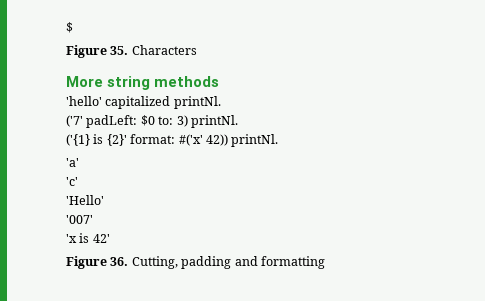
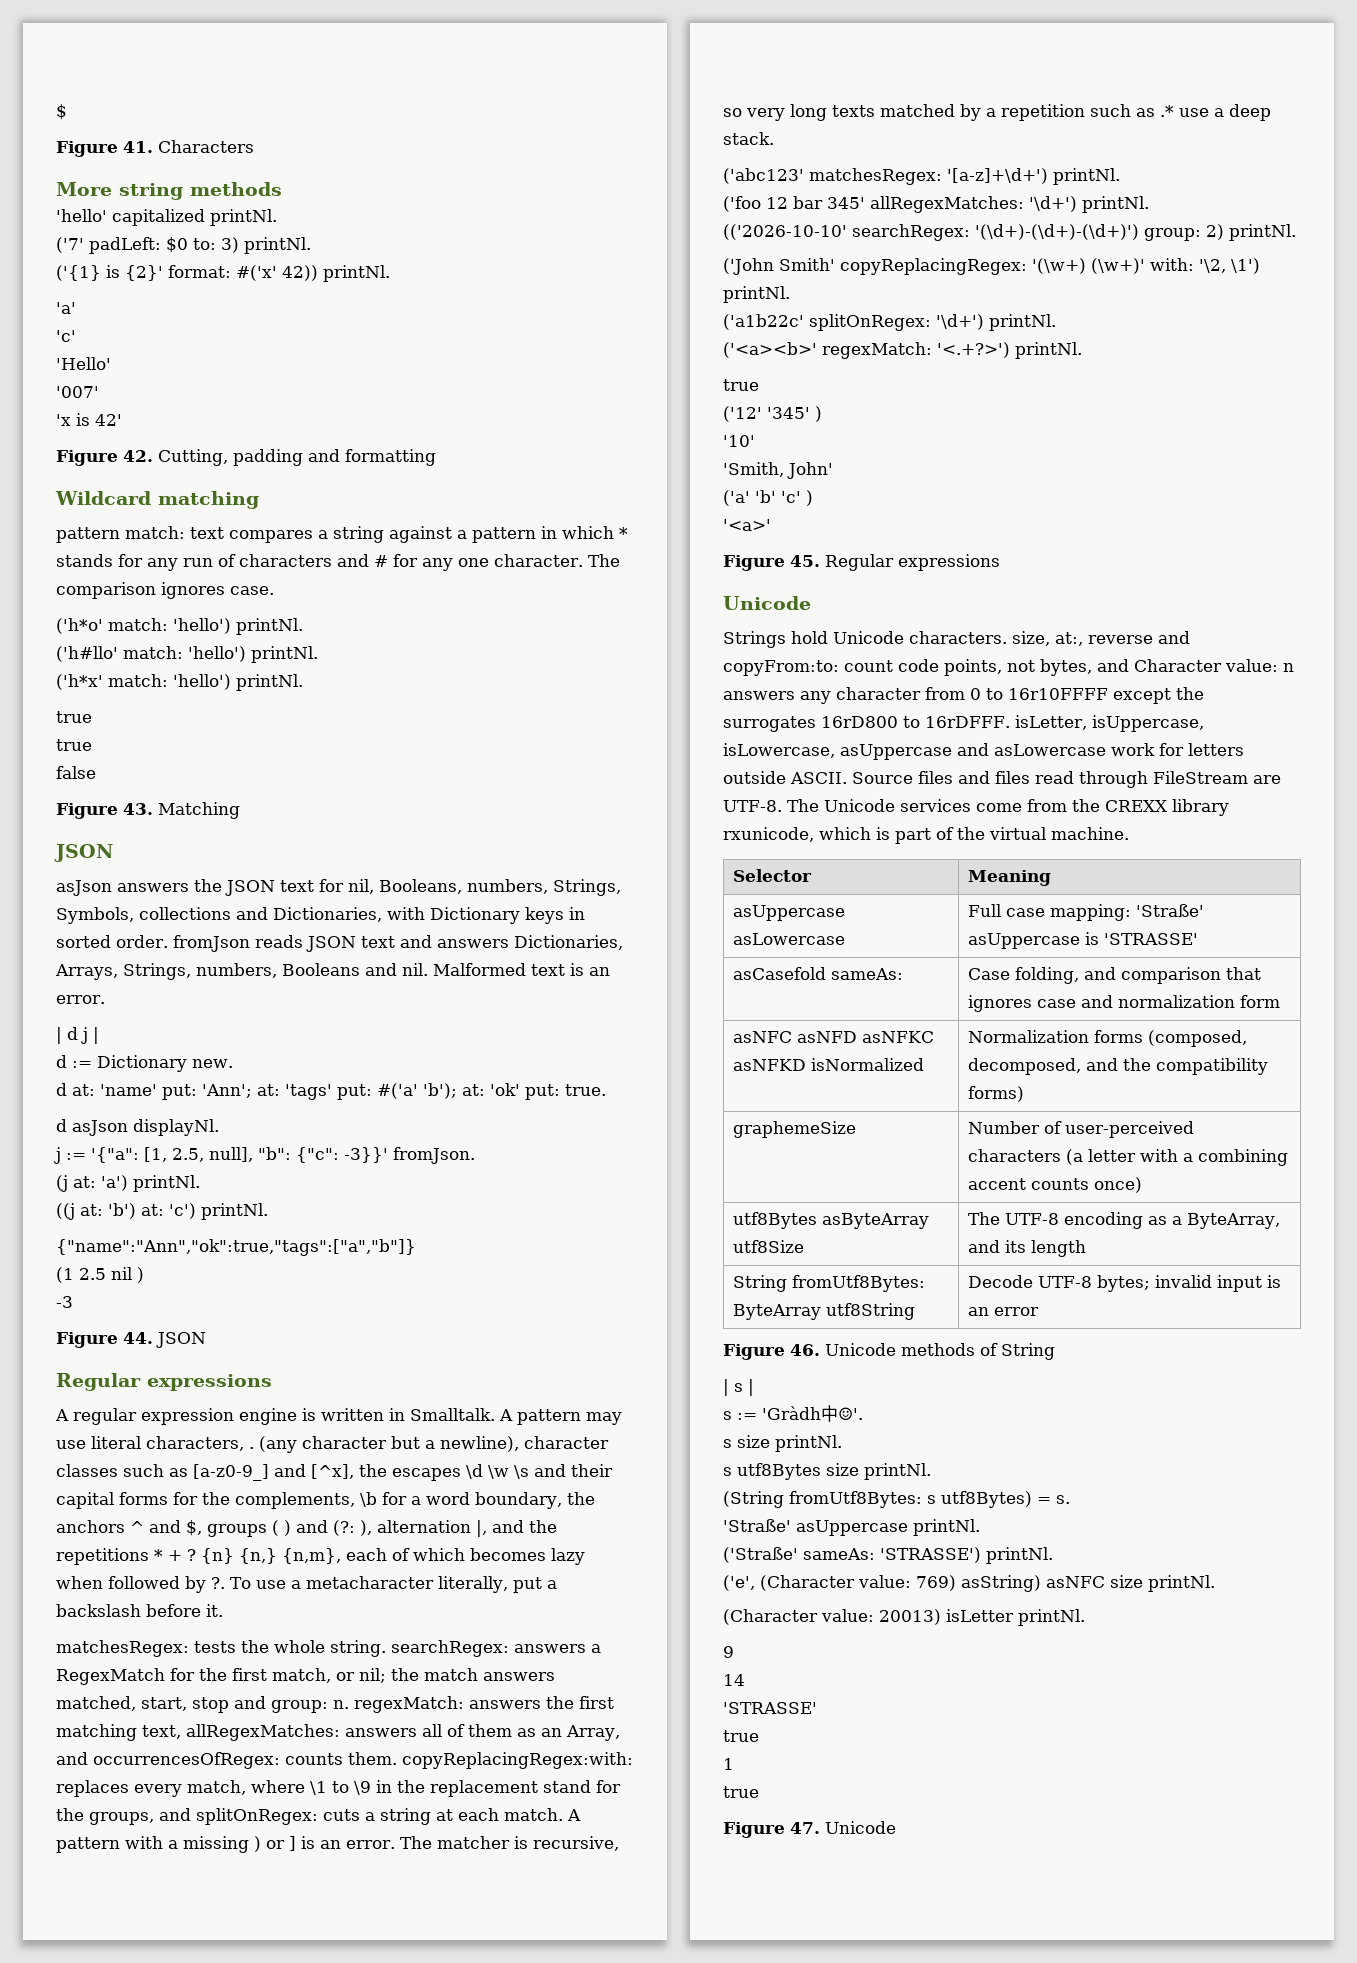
- Figure 35. Characters
+ Figure 41. Characters
- Figure 36. Cutting, padding and formatting
+ Figure 42. Cutting, padding and formatting
+ Wildcard matching
+ pattern match: text compares a string against a pattern in which * stands for any run of characters and # for any one character. The comparison ignores case.
+ ('h*o' match: 'hello') printNl.
+ ('h#llo' match: 'hello') printNl.
+ ('h*x' match: 'hello') printNl.
+ true
+ true
+ false
+ Figure 43. Matching
+ JSON
+ asJson answers the JSON text for nil, Booleans, numbers, Strings, Symbols, collections and Dictionaries, with Dictionary keys in sorted order. fromJson reads JSON text and answers Dictionaries, Arrays, Strings, numbers, Booleans and nil. Malformed text is an error.
+ | d j |
+ d := Dictionary new.
+ d at: 'name' put: 'Ann'; at: 'tags' put: #('a' 'b'); at: 'ok' put: true.
+ d asJson displayNl.
+ j := '{"a": [1, 2.5, null], "b": {"c": -3}}' fromJson.
+ (j at: 'a') printNl.
+ ((j at: 'b') at: 'c') printNl.
+ {"name":"Ann","ok":true,"tags":["a","b"]}
+ (1 2.5 nil )
+ -3
+ Figure 44. JSON
+ Regular expressions
+ A regular expression engine is written in Smalltalk. A pattern may use literal characters, . (any character but a newline), character classes such as [a-z0-9_] and [^x], the escapes \d \w \s and their capital forms for the complements, \b for a word boundary, the anchors ^ and $, groups ( ) and (?: ), alternation |, and the repetitions * + ? {n} {n,} {n,m}, each of which becomes lazy when followed by ?. To use a metacharacter literally, put a backslash before it.
+ matchesRegex: tests the whole string. searchRegex: answers a RegexMatch for the first match, or nil; the match answers matched, start, stop and group: n. regexMatch: answers the first matching text, allRegexMatches: answers all of them as an Array, and occurrencesOfRegex: counts them. copyReplacingRegex:with: replaces every match, where \1 to \9 in the replacement stand for the groups, and splitOnRegex: cuts a string at each match. A pattern with a missing ) or ] is an error. The matcher is recursive, so very long texts matched by a repetition such as .* use a deep stack.
+ ('abc123' matchesRegex: '[a-z]+\d+') printNl.
+ ('foo 12 bar 345' allRegexMatches: '\d+') printNl.
+ (('2026-10-10' searchRegex: '(\d+)-(\d+)-(\d+)') group: 2) printNl.
+ ('John Smith' copyReplacingRegex: '(\w+) (\w+)' with: '\2, \1') printNl.
+ ('a1b22c' splitOnRegex: '\d+') printNl.
+ ('<a><b>' regexMatch: '<.+?>') printNl.
+ true
+ ('12' '345' )
+ '10'
+ 'Smith, John'
+ ('a' 'b' 'c' )
+ '<a>'
+ Figure 45. Regular expressions
+ Unicode
+ Strings hold Unicode characters. size, at:, reverse and copyFrom:to: count code points, not bytes, and Character value: n answers any character from 0 to 16r10FFFF except the surrogates 16rD800 to 16rDFFF. isLetter, isUppercase, isLowercase, asUppercase and asLowercase work for letters outside ASCII. Source files and files read through FileStream are UTF-8. The Unicode services come from the CREXX library rxunicode, which is part of the virtual machine.
+ Selector | Meaning
+ asUppercase asLowercase | Full case mapping: 'Straße' asUppercase is 'STRASSE'
+ asCasefold sameAs: | Case folding, and comparison that ignores case and normalization form
+ asNFC asNFD asNFKC asNFKD isNormalized | Normalization forms (composed, decomposed, and the compatibility forms)
+ graphemeSize | Number of user-perceived characters (a letter with a combining accent counts once)
+ utf8Bytes asByteArray utf8Size | The UTF-8 encoding as a ByteArray, and its length
+ String fromUtf8Bytes: ByteArray utf8String | Decode UTF-8 bytes; invalid input is an error
+ Figure 46. Unicode methods of String
+ | s |
+ s := 'Gràdh中☺'.
+ s size printNl.
+ s utf8Bytes size printNl.
+ (String fromUtf8Bytes: s utf8Bytes) = s.
+ 'Straße' asUppercase printNl.
+ ('Straße' sameAs: 'STRASSE') printNl.
+ ('e', (Character value: 769) asString) asNFC size printNl.
+ (Character value: 20013) isLetter printNl.
+ 9
+ 14
+ 'STRASSE'
+ true
+ 1
+ true
+ Figure 47. Unicode

